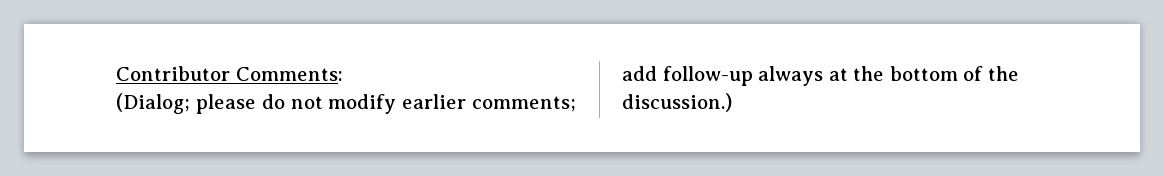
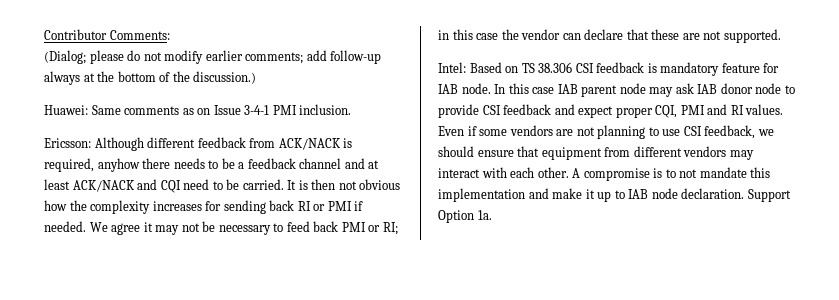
+ Huawei: Same comments as on Issue 3-4-1 PMI inclusion.
+ Ericsson: Although different feedback from ACK/NACK is required, anyhow there needs to be a feedback channel and at least ACK/NACK and CQI need to be carried. It is then not obvious how the complexity increases for sending back RI or PMI if needed. We agree it may not be necessary to feed back PMI or RI; in this case the vendor can declare that these are not supported.
+ Intel: Based on TS 38.306 CSI feedback is mandatory feature for IAB node. In this case IAB parent node may ask IAB donor node to provide CSI feedback and expect proper CQI, PMI and RI values. Even if some vendors are not planning to use CSI feedback, we should ensure that equipment from different vendors may interact with each other. A compromise is to not mandate this implementation and make it up to IAB node declaration. Support Option 1a.

